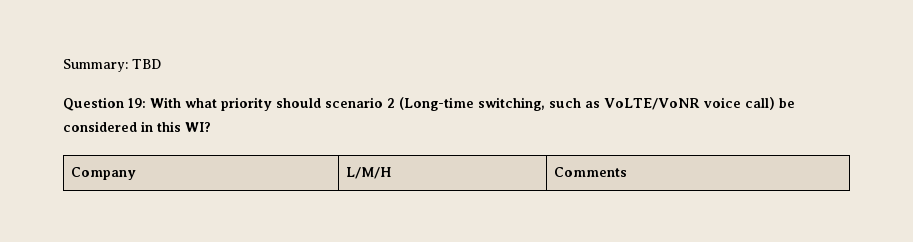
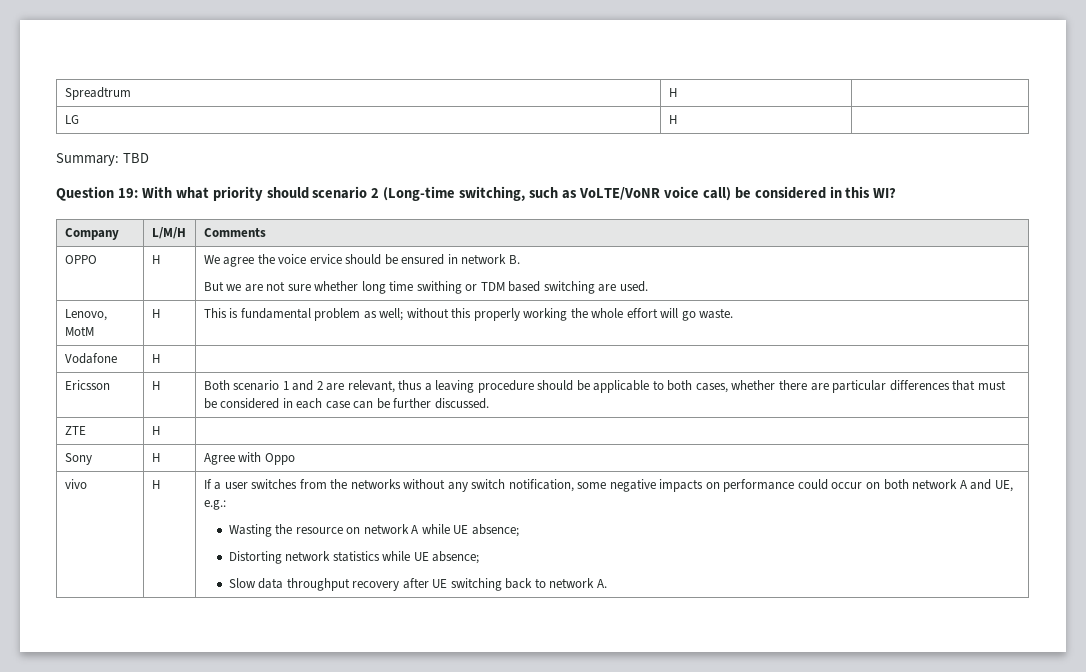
+ Spreadtrum | H |
+ LG | H |
+ OPPO | H | We agree the voice ervice should be ensured in network B.
+ But we are not sure whether long time swithing or TDM based switching are used.
+ Lenovo, MotM | H | This is fundamental problem as well; without this properly working the whole effort will go waste.
+ Vodafone | H |
+ Ericsson | H | Both scenario 1 and 2 are relevant, thus a leaving procedure should be applicable to both cases, whether there are particular differences that must be considered in each case can be further discussed.
+ ZTE | H |
+ Sony | H | Agree with Oppo
+ vivo | H | If a user switches from the networks without any switch notification, some negative impacts on performance could occur on both network A and UE, e.g.:
+ Wasting the resource on network A while UE absence;
+ Distorting network statistics while UE absence;
+ Slow data throughput recovery after UE switching back to network A.

